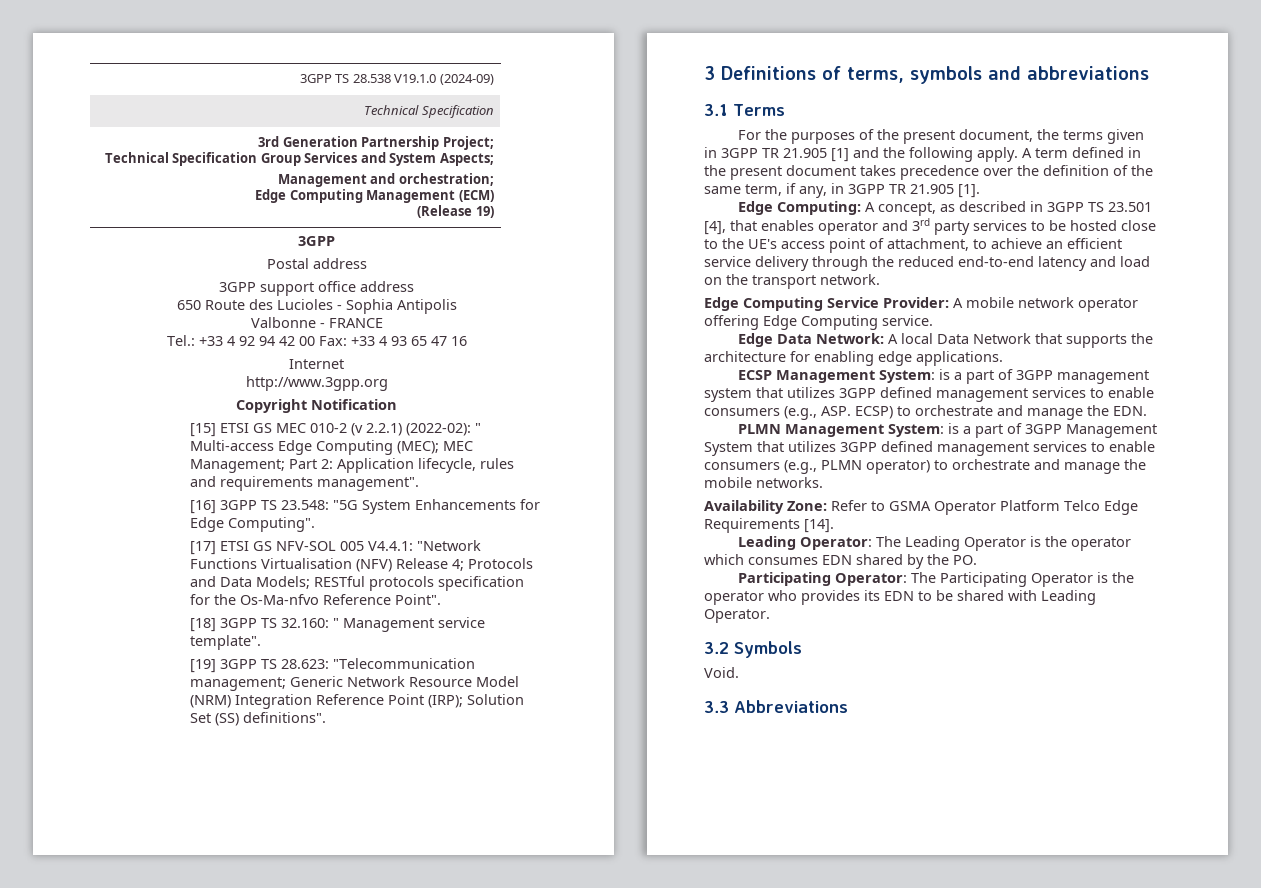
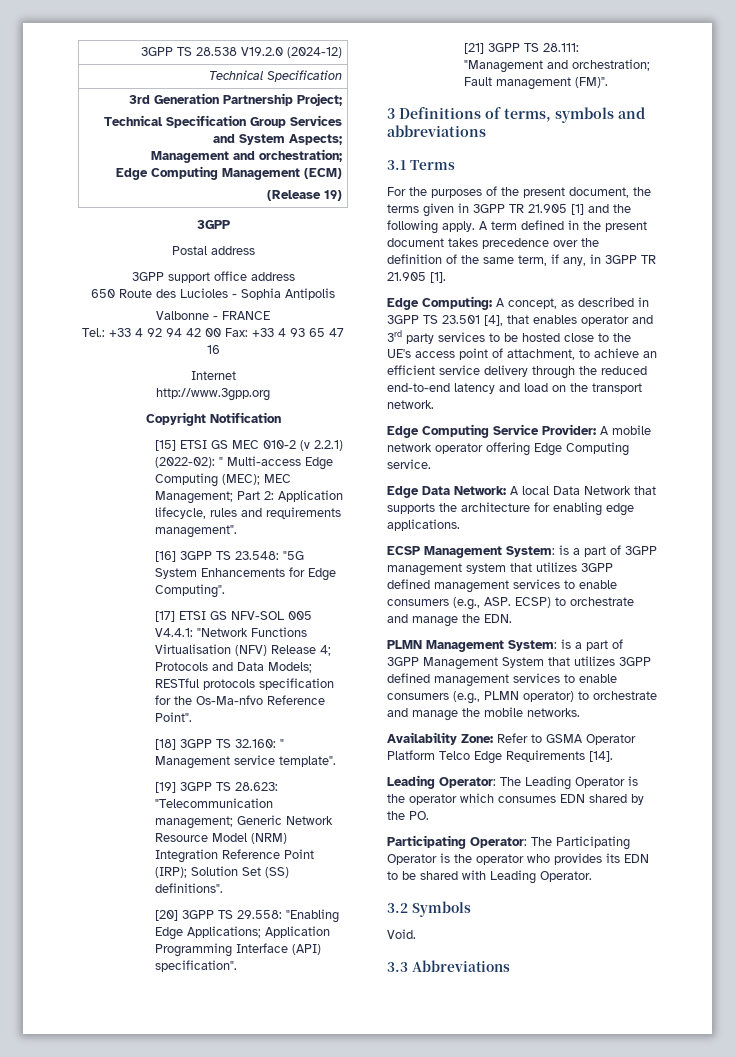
- 3GPP TS 28.538 V19.1.0 (2024-09)
+ 3GPP TS 28.538 V19.2.0 (2024-12)
+ [20] 3GPP TS 29.558: "Enabling Edge Applications; Application Programming Interface (API) specification".
+ [21] 3GPP TS 28.111: "Management and orchestration; Fault management (FM)".

